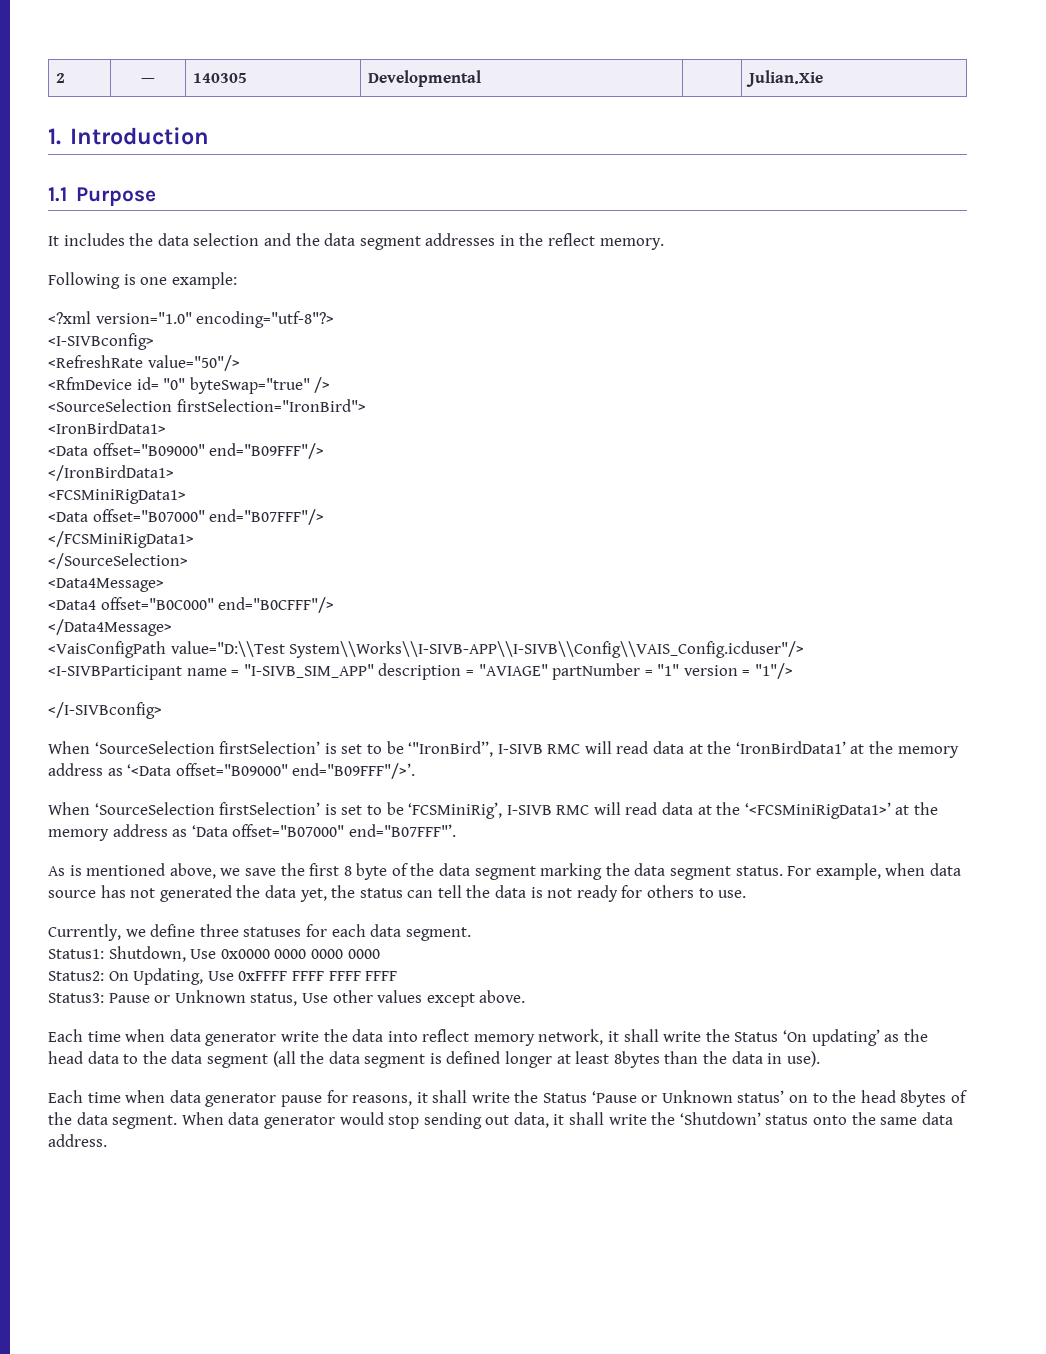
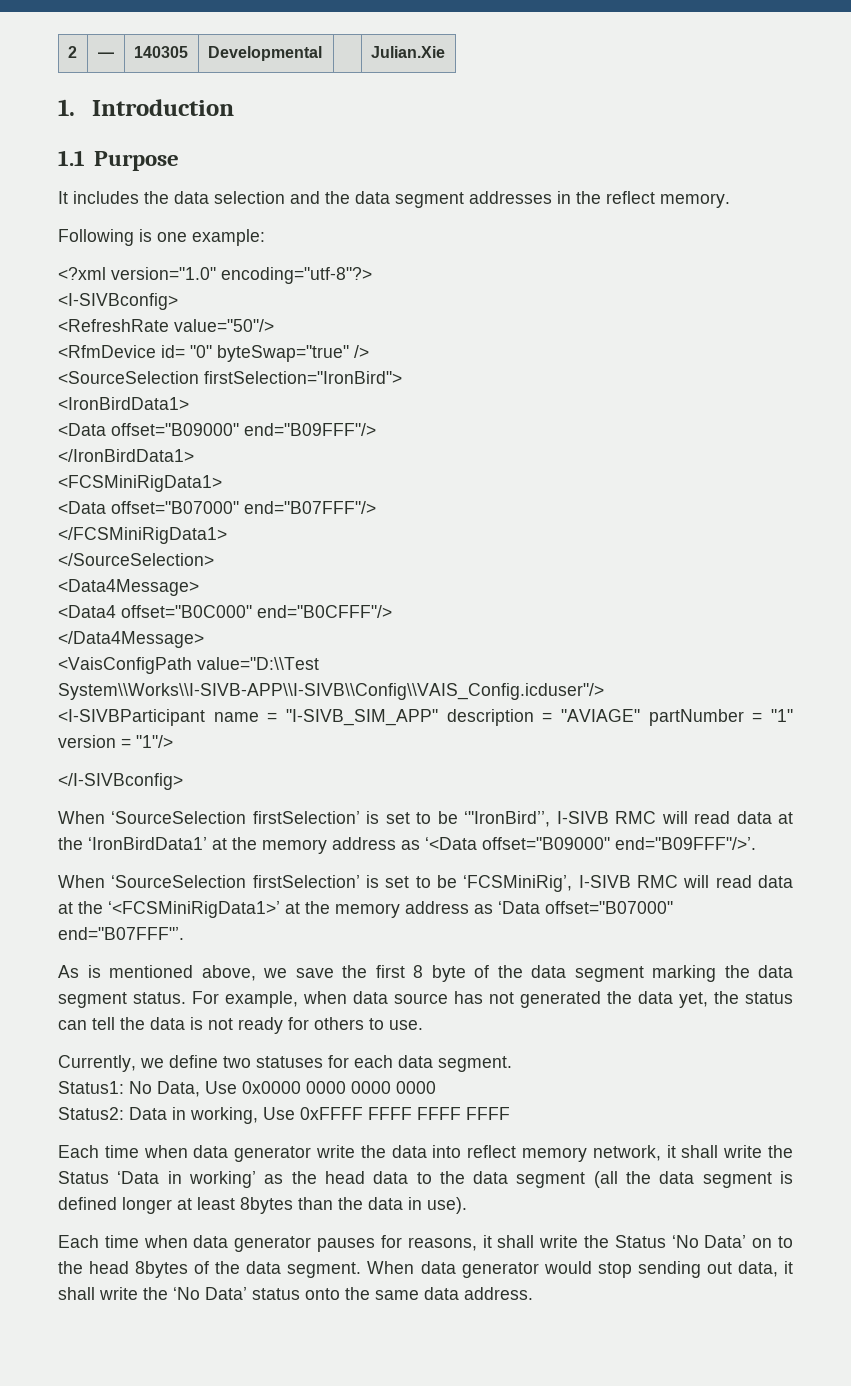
- Currently, we define three statuses for each data segment.
+ Currently, we define two statuses for each data segment.
- Status1: Shutdown, Use 0x0000 0000 0000 0000
+ Status1: No Data, Use 0x0000 0000 0000 0000
- Status2: On Updating, Use 0xFFFF FFFF FFFF FFFF
+ Status2: Data in working, Use 0xFFFF FFFF FFFF FFFF
- Status3: Pause or Unknown status, Use other values except above.
- Each time when data generator write the data into reflect memory network, it shall write the Status ‘On updating’ as the head data to the data segment (all the data segment is defined longer at least 8bytes than the data in use).
+ Each time when data generator write the data into reflect memory network, it shall write the Status ‘Data in working’ as the head data to the data segment (all the data segment is defined longer at least 8bytes than the data in use).
- Each time when data generator pause for reasons, it shall write the Status ‘Pause or Unknown status’ on to the head 8bytes of the data segment.
+ Each time when data generator pauses for reasons, it shall write the Status ‘No Data’ on to the head 8bytes of the data segment.
- When data generator would stop sending out data, it shall write the ‘Shutdown’ status onto the same data address.
+ When data generator would stop sending out data, it shall write the ‘No Data’ status onto the same data address.

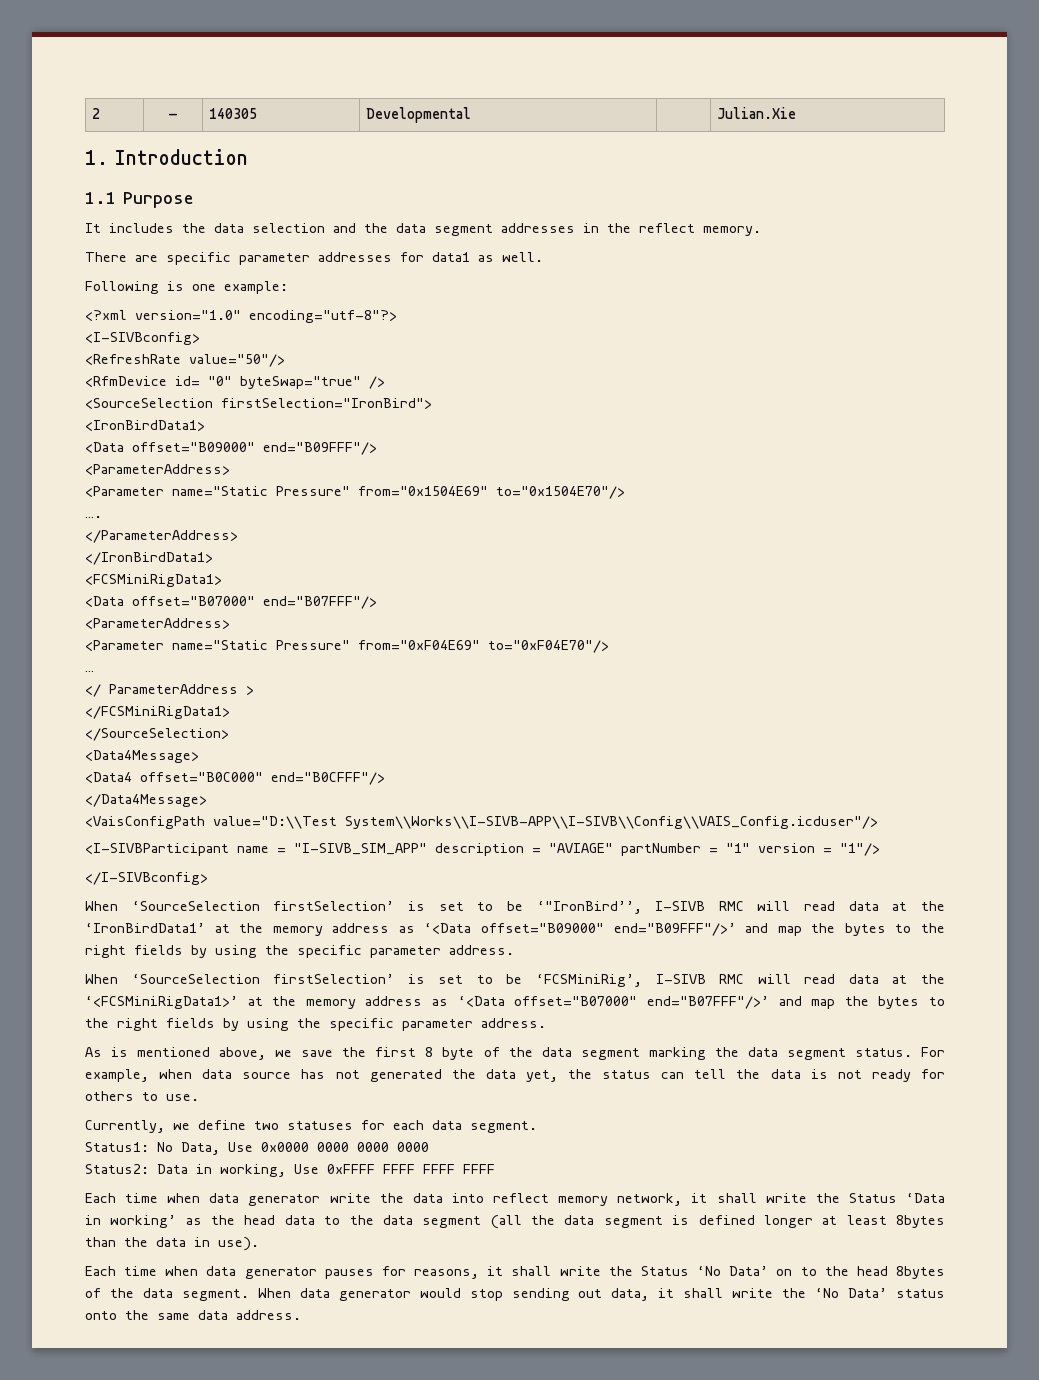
+ There are specific parameter addresses for data1 as well.
  <Data offset="B09000" end="B09FFF"/>
+ <ParameterAddress>
+ <Parameter name="Static Pressure" from="0x1504E69" to="0x1504E70"/>
+ ….
+ </ParameterAddress>
  <Data offset="B07000" end="B07FFF"/>
+ <ParameterAddress>
+ <Parameter name="Static Pressure" from="0xF04E69" to="0xF04E70"/>
+ …
+ </ ParameterAddress >
- When ‘SourceSelection firstSelection’ is set to be ‘"IronBird’’, I-SIVB RMC will read data at the ‘IronBirdData1’ at the memory address as ‘<Data offset="B09000" end="B09FFF"/>’.
+ When ‘SourceSelection firstSelection’ is set to be ‘"IronBird’’, I-SIVB RMC will read data at the ‘IronBirdData1’ at the memory address as ‘<Data offset="B09000" end="B09FFF"/>’ and map the bytes to the right fields by using the specific parameter address.
- When ‘SourceSelection firstSelection’ is set to be ‘FCSMiniRig’, I-SIVB RMC will read data at the ‘<FCSMiniRigData1>’ at the memory address as ‘Data offset="B07000" end="B07FFF"’.
+ When ‘SourceSelection firstSelection’ is set to be ‘FCSMiniRig’, I-SIVB RMC will read data at the ‘<FCSMiniRigData1>’ at the memory address as ‘<Data offset="B07000" end="B07FFF"/>’ and map the bytes to the right fields by using the specific parameter address.

